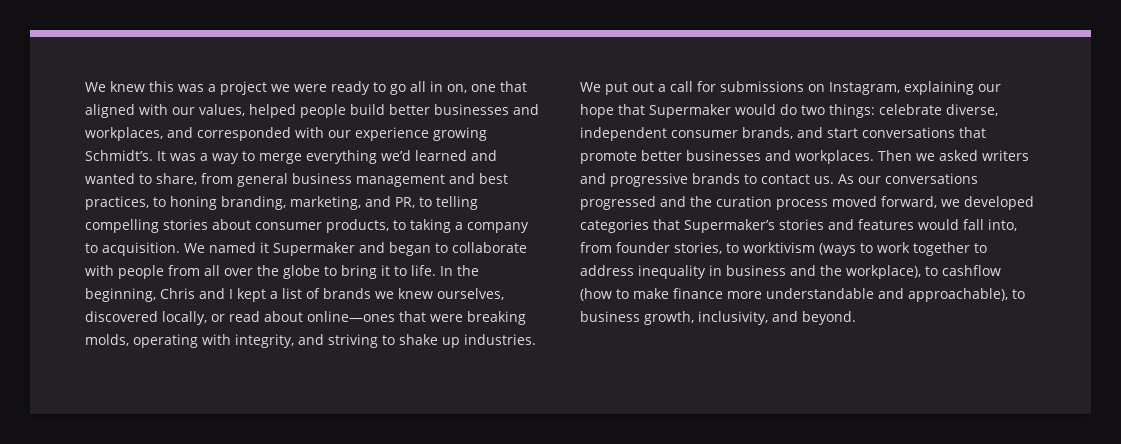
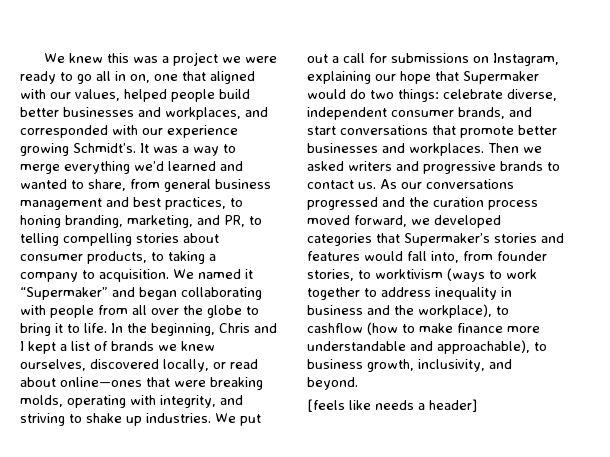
- We named it Supermaker and began to collaborate with people from all over the globe to bring it to life.
+ We named it “Supermaker” and began collaborating with people from all over the globe to bring it to life.
+ [feels like needs a header]

